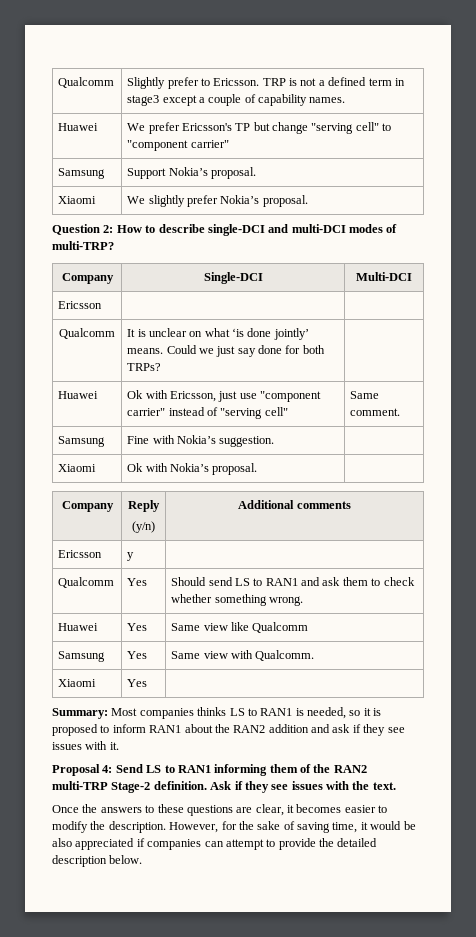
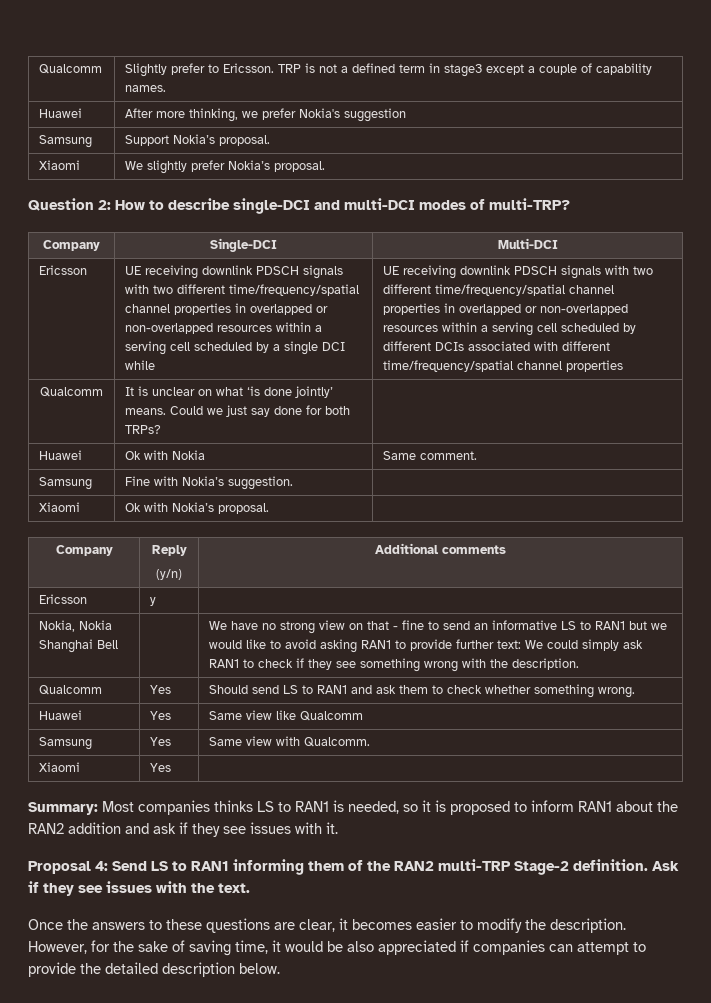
- Huawei | We prefer Ericsson's TP but change "serving cell" to "component carrier"
+ Huawei | After more thinking, we prefer Nokia's suggestion
+ UE receiving downlink PDSCH signals with two different time/frequency/spatial channel properties in overlapped or non-overlapped resources within a serving cell scheduled by a single DCI while | UE receiving downlink PDSCH signals with two different time/frequency/spatial channel properties in overlapped or non-overlapped resources within a serving cell scheduled by different DCIs associated with different time/frequency/spatial channel properties
- Huawei | Ok with Ericsson, just use "component carrier" instead of "serving cell" | Same comment.
+ Huawei | Ok with Nokia | Same comment.
+ Nokia, Nokia Shanghai Bell | | We have no strong view on that - fine to send an informative LS to RAN1 but we would like to avoid asking RAN1 to provide further text: We could simply ask RAN1 to check if they see something wrong with the description.

